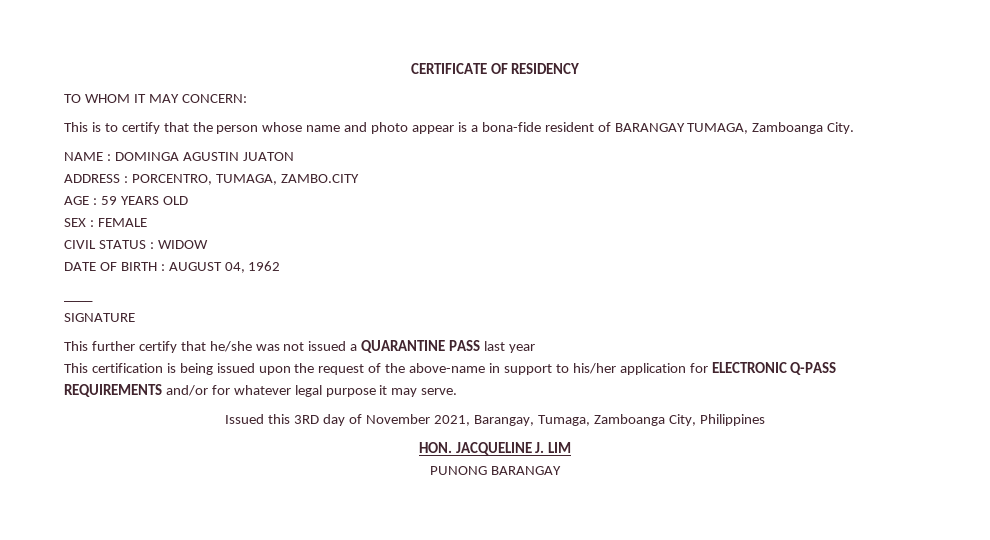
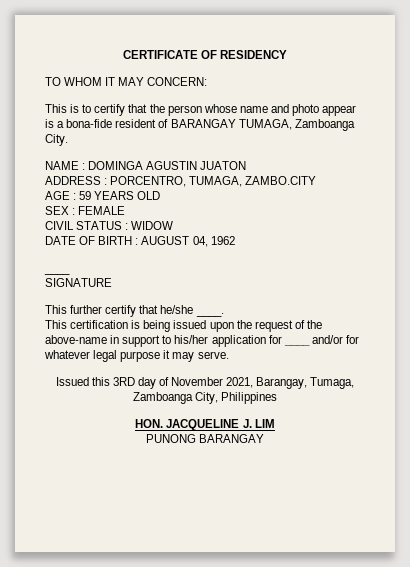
- This further certify that he/she was not issued a QUARANTINE PASS last year
+ This further certify that he/she ____.
- This certification is being issued upon the request of the above-name in support to his/her application for ELECTRONIC Q-PASS REQUIREMENTS and/or for whatever legal purpose it may serve.
+ This certification is being issued upon the request of the above-name in support to his/her application for ____ and/or for whatever legal purpose it may serve.

